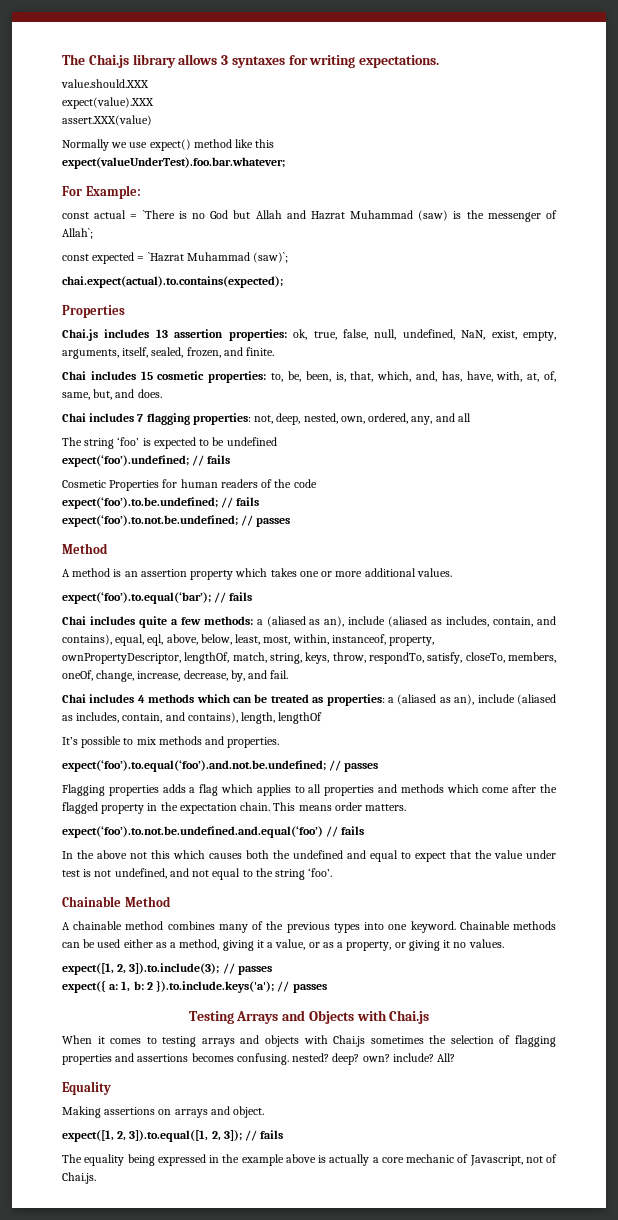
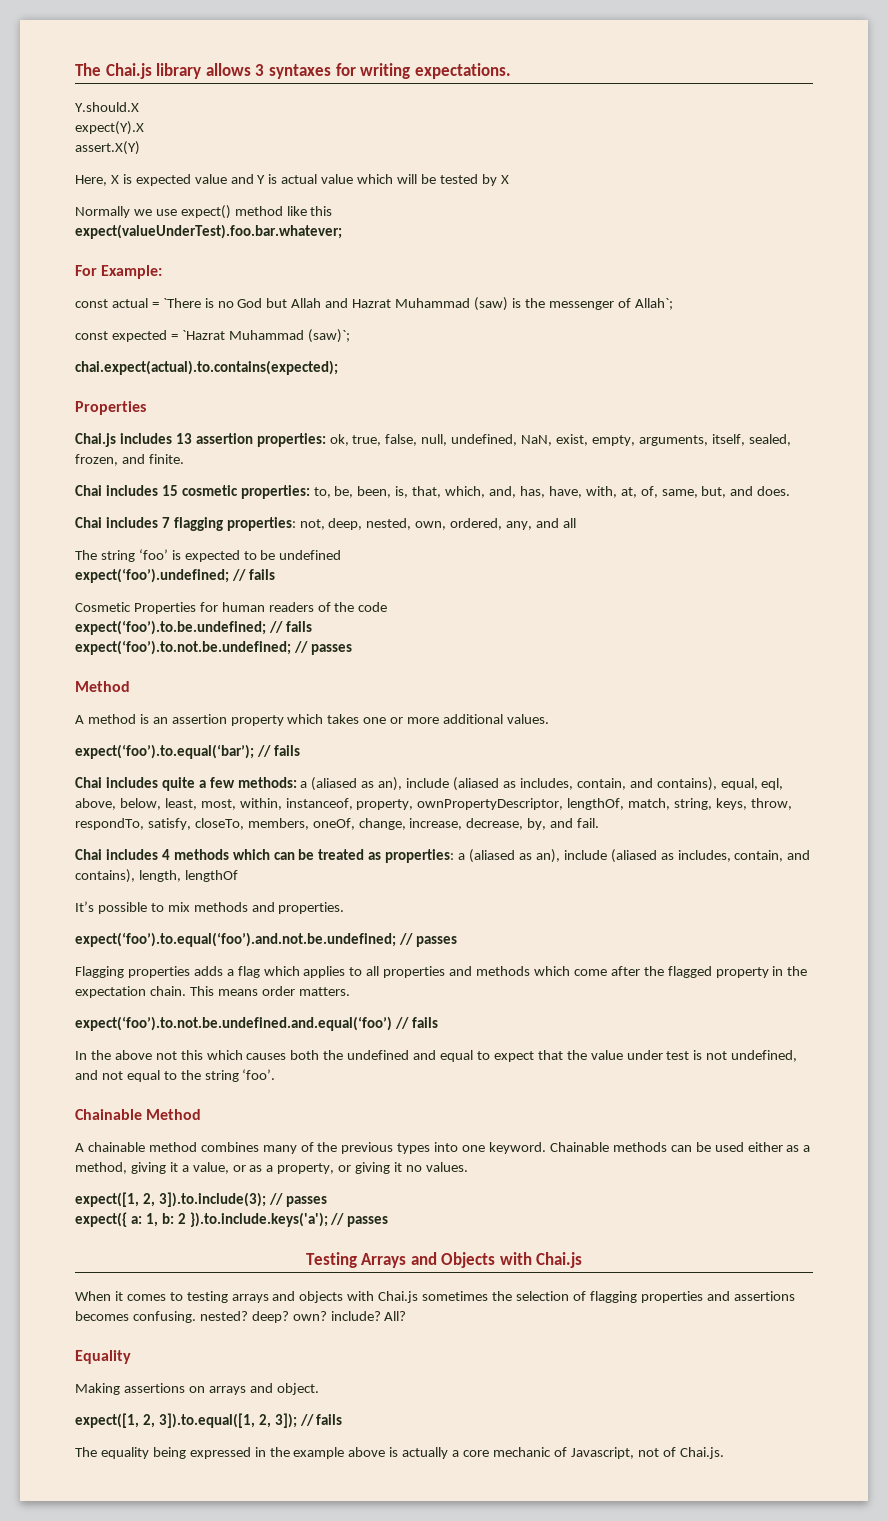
- value.should.XXX
- expect(value).XXX
- assert.XXX(value)
+ Y.should.X
+ expect(Y).X
+ assert.X(Y)
+ Here, X is expected value and Y is actual value which will be tested by X

